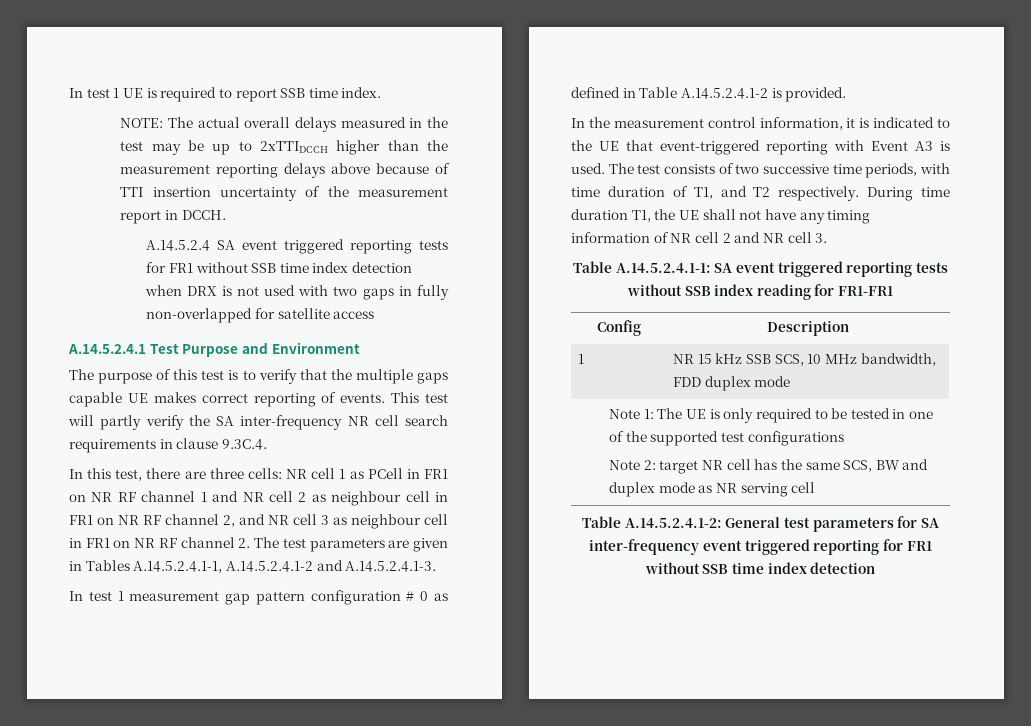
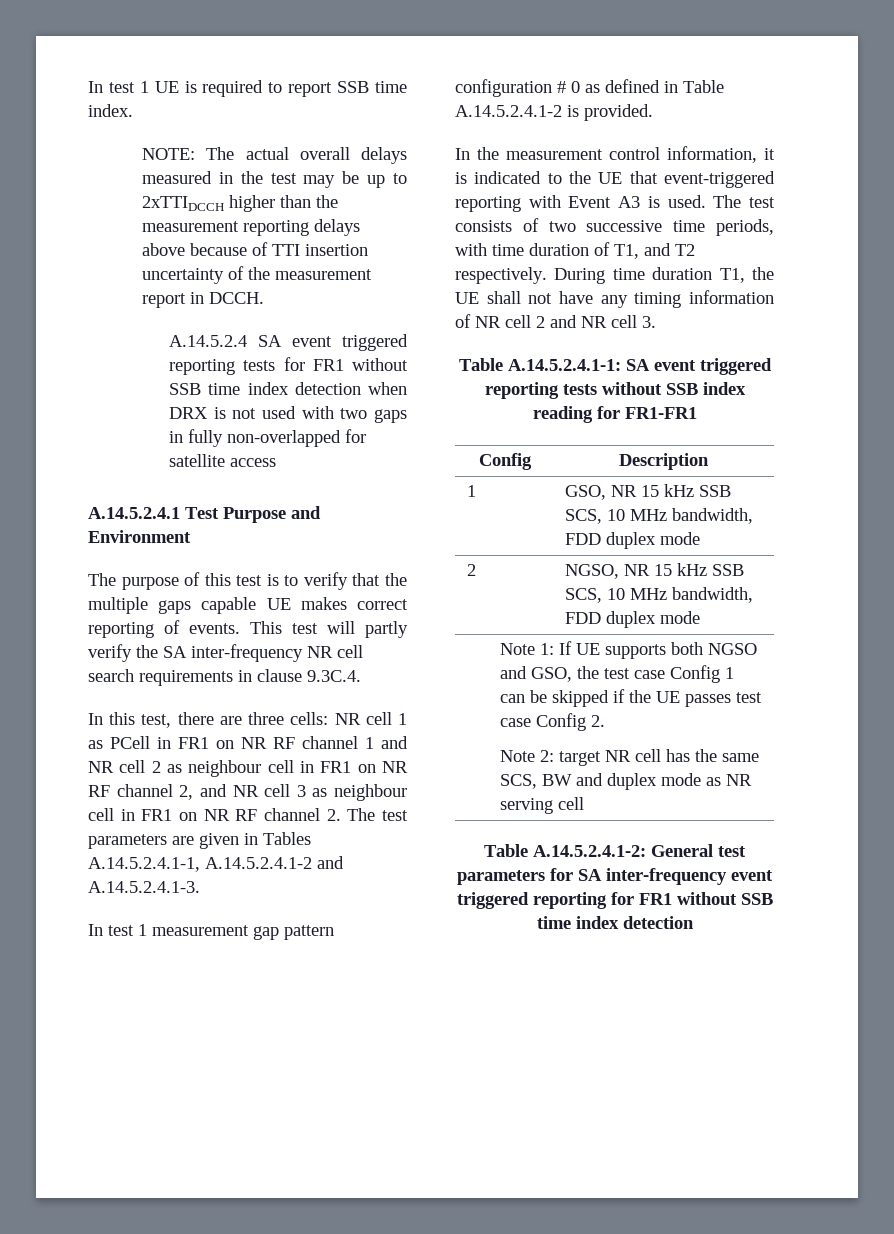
- 1 | NR 15 kHz SSB SCS, 10 MHz bandwidth, FDD duplex mode
+ 1 | GSO, NR 15 kHz SSB SCS, 10 MHz bandwidth, FDD duplex mode
+ 2 | NGSO, NR 15 kHz SSB SCS, 10 MHz bandwidth, FDD duplex mode
- Note 1: The UE is only required to be tested in one of the supported test configurations
+ Note 1: If UE supports both NGSO and GSO, the test case Config 1 can be skipped if the UE passes test case Config 2.

